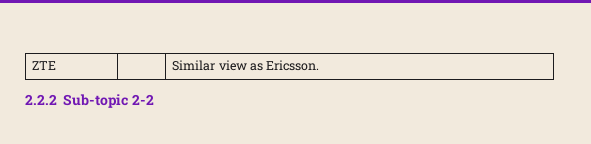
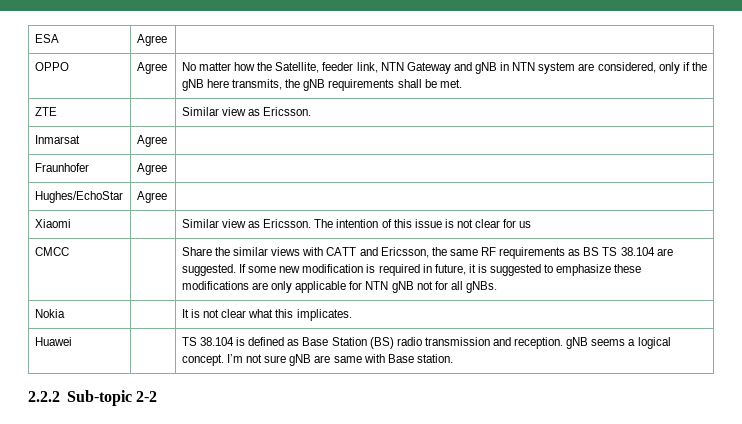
+ ESA | Agree |
+ OPPO | Agree | No matter how the Satellite, feeder link, NTN Gateway and gNB in NTN system are considered, only if the gNB here transmits, the gNB requirements shall be met.
+ Inmarsat | Agree |
+ Fraunhofer | Agree |
+ Hughes/EchoStar | Agree |
+ Xiaomi | | Similar view as Ericsson. The intention of this issue is not clear for us
+ CMCC | | Share the similar views with CATT and Ericsson, the same RF requirements as BS TS 38.104 are suggested. If some new modification is required in future, it is suggested to emphasize these modifications are only applicable for NTN gNB not for all gNBs.
+ Nokia | | It is not clear what this implicates.
+ Huawei | | TS 38.104 is defined as Base Station (BS) radio transmission and reception. gNB seems a logical concept. I’m not sure gNB are same with Base station.

